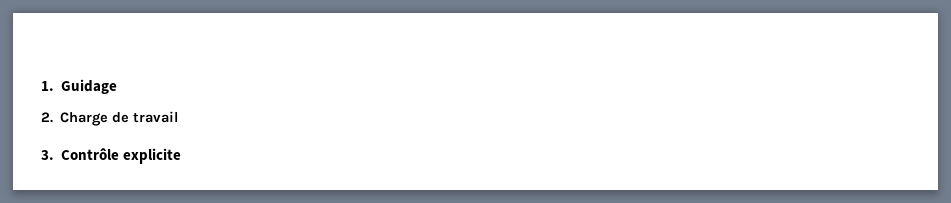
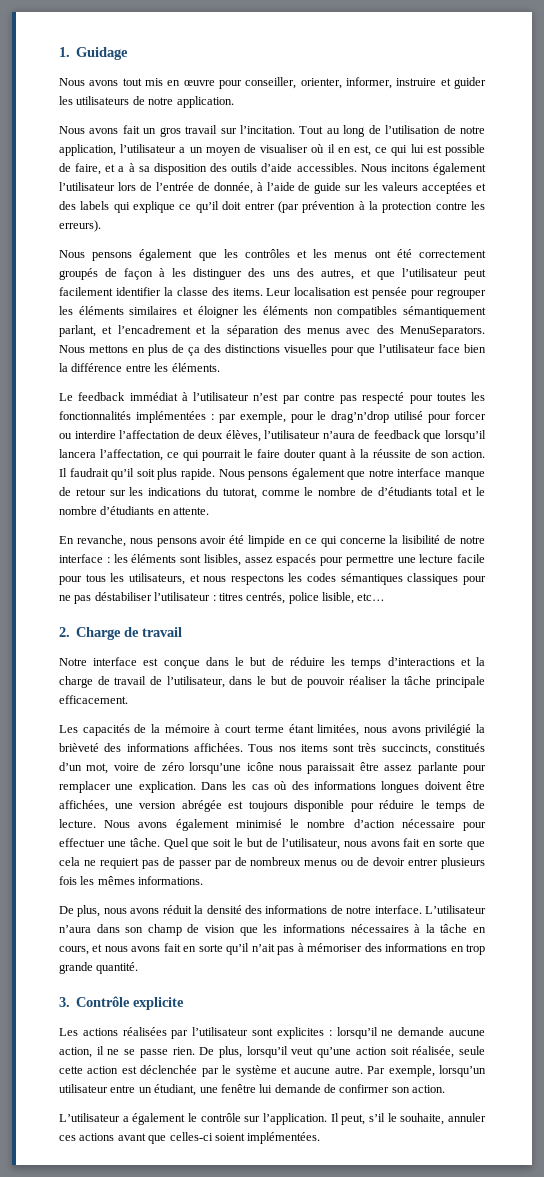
+ Nous avons tout mis en œuvre pour conseiller, orienter, informer, instruire et guider les utilisateurs de notre application.
+ Nous avons fait un gros travail sur l’incitation. Tout au long de l’utilisation de notre application, l’utilisateur a un moyen de visualiser où il en est, ce qui lui est possible de faire, et a à sa disposition des outils d’aide accessibles. Nous incitons également l’utilisateur lors de l’entrée de donnée, à l’aide de guide sur les valeurs acceptées et des labels qui explique ce qu’il doit entrer (par prévention à la protection contre les erreurs).
+ Nous pensons également que les contrôles et les menus ont été correctement groupés de façon à les distinguer des uns des autres, et que l’utilisateur peut facilement identifier la classe des items. Leur localisation est pensée pour regrouper les éléments similaires et éloigner les éléments non compatibles sémantiquement parlant, et l’encadrement et la séparation des menus avec des MenuSeparators. Nous mettons en plus de ça des distinctions visuelles pour que l’utilisateur face bien la différence entre les éléments.
+ Le feedback immédiat à l’utilisateur n’est par contre pas respecté pour toutes les fonctionnalités implémentées : par exemple, pour le drag’n’drop utilisé pour forcer ou interdire l’affectation de deux élèves, l’utilisateur n’aura de feedback que lorsqu’il lancera l’affectation, ce qui pourrait le faire douter quant à la réussite de son action. Il faudrait qu’il soit plus rapide. Nous pensons également que notre interface manque de retour sur les indications du tutorat, comme le nombre de d’étudiants total et le nombre d’étudiants en attente.
+ En revanche, nous pensons avoir été limpide en ce qui concerne la lisibilité de notre interface : les éléments sont lisibles, assez espacés pour permettre une lecture facile pour tous les utilisateurs, et nous respectons les codes sémantiques classiques pour ne pas déstabiliser l’utilisateur : titres centrés, police lisible, etc…
  2. Charge de travail
+ Notre interface est conçue dans le but de réduire les temps d’interactions et la charge de travail de l’utilisateur, dans le but de pouvoir réaliser la tâche principale efficacement.
+ Les capacités de la mémoire à court terme étant limitées, nous avons privilégié la brièveté des informations affichées. Tous nos items sont très succincts, constitués d’un mot, voire de zéro lorsqu’une icône nous paraissait être assez parlante pour remplacer une explication. Dans les cas où des informations longues doivent être affichées, une version abrégée est toujours disponible pour réduire le temps de lecture. Nous avons également minimisé le nombre d’action nécessaire pour effectuer une tâche. Quel que soit le but de l’utilisateur, nous avons fait en sorte que cela ne requiert pas de passer par de nombreux menus ou de devoir entrer plusieurs fois les mêmes informations.
+ De plus, nous avons réduit la densité des informations de notre interface. L’utilisateur n’aura dans son champ de vision que les informations nécessaires à la tâche en cours, et nous avons fait en sorte qu’il n’ait pas à mémoriser des informations en trop grande quantité.
  3. Contrôle explicite
+ Les actions réalisées par l’utilisateur sont explicites : lorsqu’il ne demande aucune action, il ne se passe rien. De plus, lorsqu’il veut qu’une action soit réalisée, seule cette action est déclenchée par le système et aucune autre. Par exemple, lorsqu’un utilisateur entre un étudiant, une fenêtre lui demande de confirmer son action.
+ L’utilisateur a également le contrôle sur l’application. Il peut, s’il le souhaite, annuler ces actions avant que celles-ci soient implémentées.

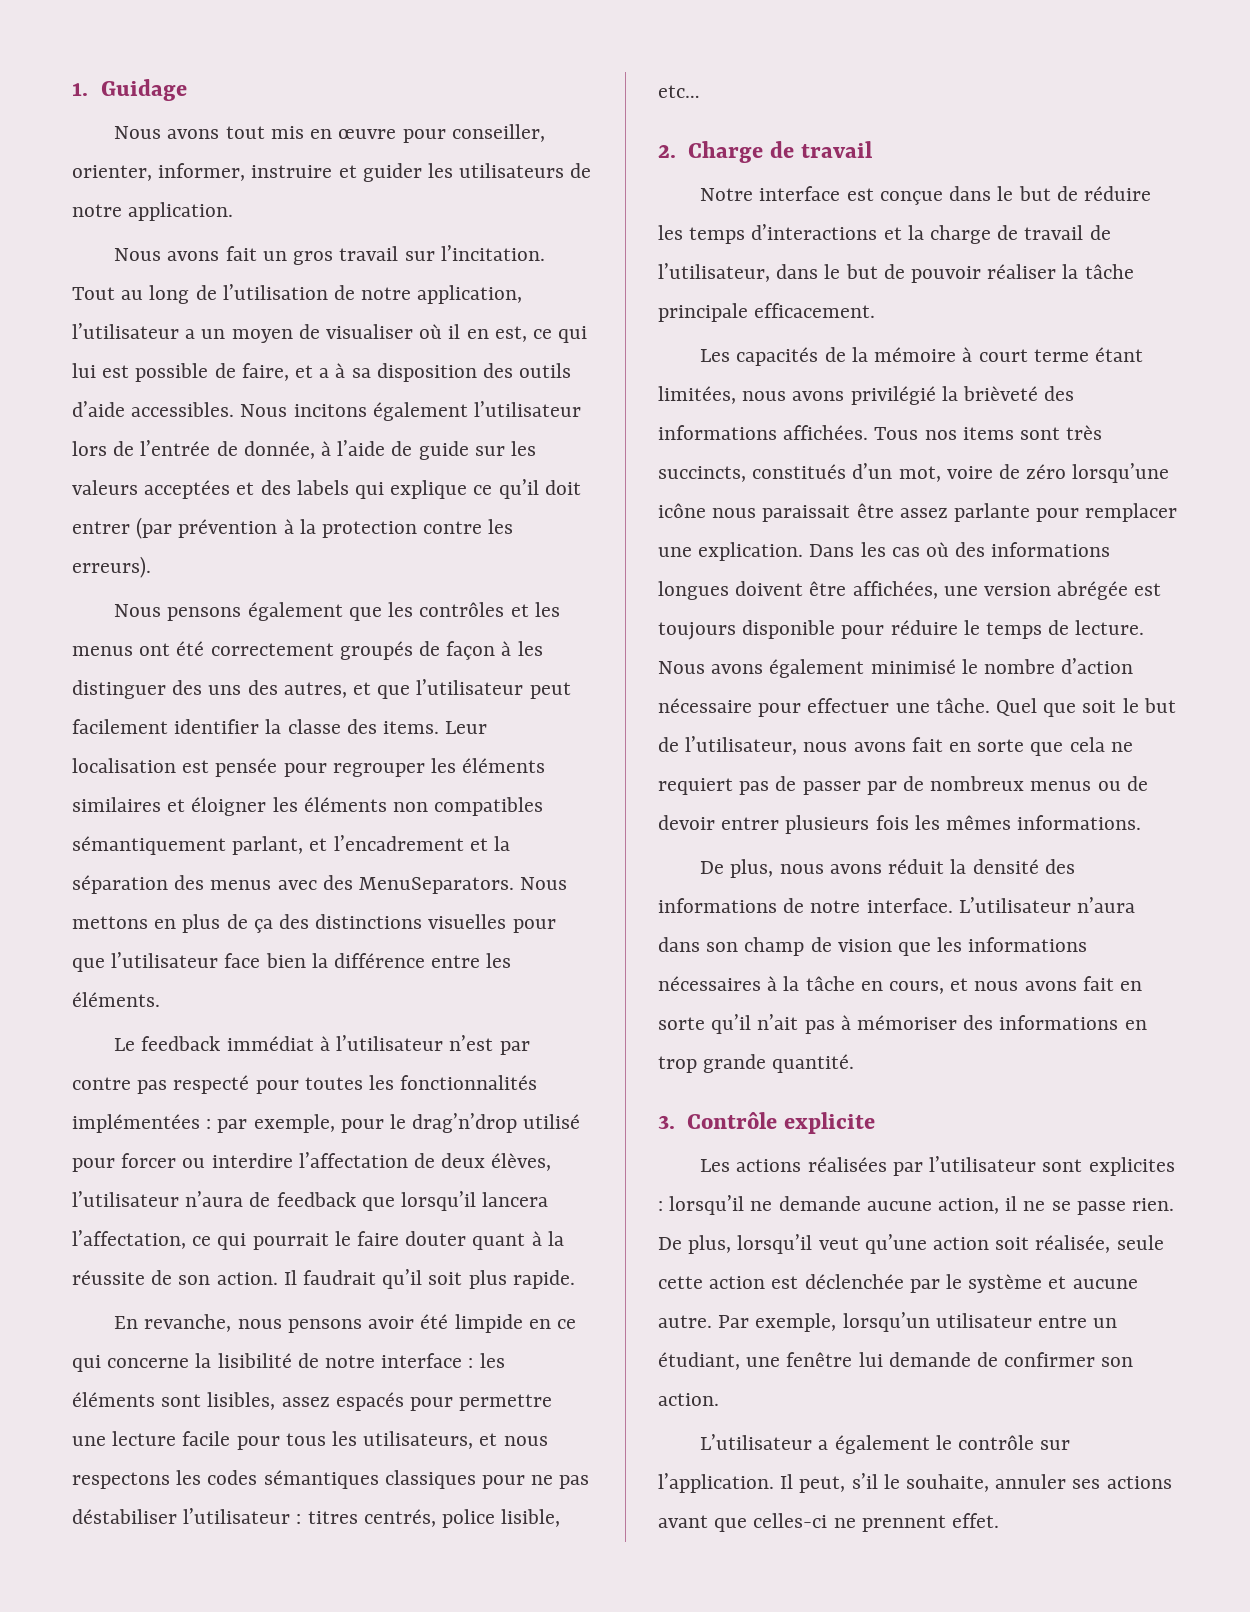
- Nous pensons également que notre interface manque de retour sur les indications du tutorat, comme le nombre de d’étudiants total et le nombre d’étudiants en attente.
- Il peut, s’il le souhaite, annuler ces actions avant que celles-ci soient implémentées.
+ Il peut, s’il le souhaite, annuler ses actions avant que celles-ci ne prennent effet.

